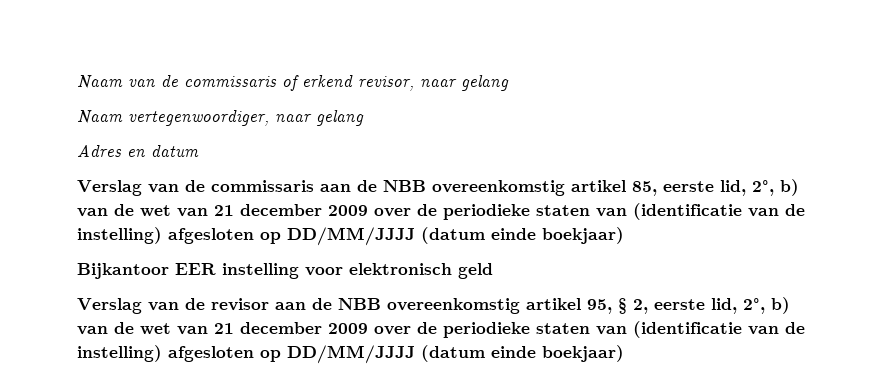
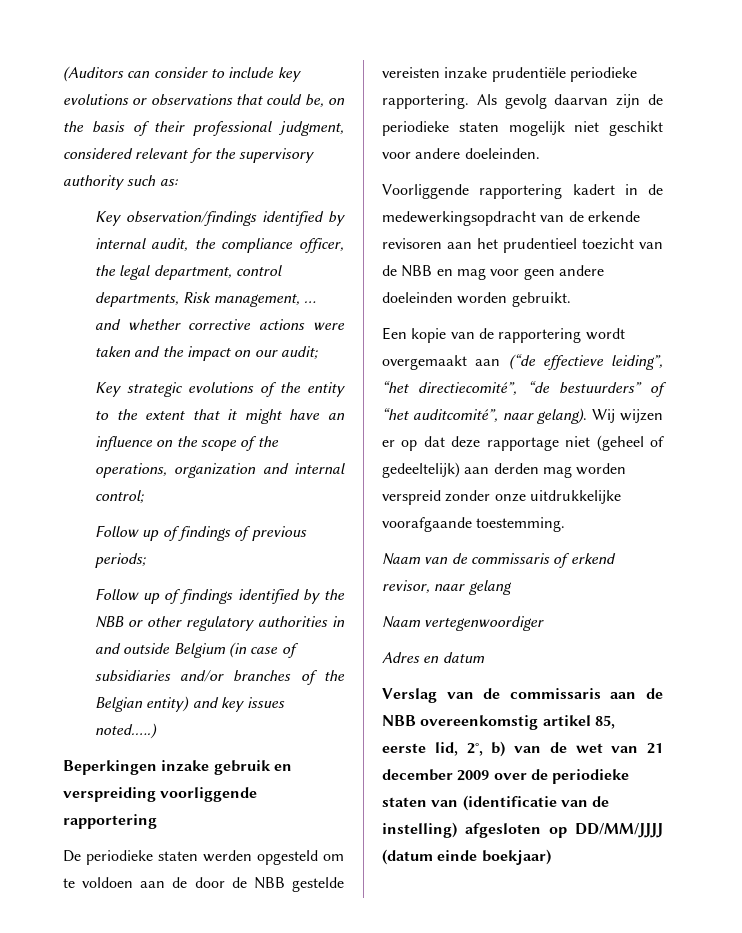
+ (Auditors can consider to include key evolutions or observations that could be, on the basis of their professional judgment, considered relevant for the supervisory authority such as:
+ Key observation/findings identified by internal audit, the compliance officer, the legal department, control departments, Risk management, … and whether corrective actions were taken and the impact on our audit;
+ Key strategic evolutions of the entity to the extent that it might have an influence on the scope of the operations, organization and internal control;
+ Follow up of findings of previous periods;
+ Follow up of findings identified by the NBB or other regulatory authorities in and outside Belgium (in case of subsidiaries and/or branches of the Belgian entity) and key issues noted.….)
+ Beperkingen inzake gebruik en verspreiding voorliggende rapportering
+ De periodieke staten werden opgesteld om te voldoen aan de door de NBB gestelde vereisten inzake prudentiële periodieke rapportering. Als gevolg daarvan zijn de periodieke staten mogelijk niet geschikt voor andere doeleinden.
+ Voorliggende rapportering kadert in de medewerkingsopdracht van de erkende revisoren aan het prudentieel toezicht van de NBB en mag voor geen andere doeleinden worden gebruikt.
+ Een kopie van de rapportering wordt overgemaakt aan (“de effectieve leiding”, “het directiecomité”, “de bestuurders” of “het auditcomité”, naar gelang). Wij wijzen er op dat deze rapportage niet (geheel of gedeeltelijk) aan derden mag worden verspreid zonder onze uitdrukkelijke voorafgaande toestemming.
- Naam vertegenwoordiger, naar gelang
+ Naam vertegenwoordiger
- Bijkantoor EER instelling voor elektronisch geld
- Verslag van de revisor aan de NBB overeenkomstig artikel 95, § 2, eerste lid, 2°, b) van de wet van 21 december 2009 over de periodieke staten van (identificatie van de instelling) afgesloten op DD/MM/JJJJ (datum einde boekjaar)

